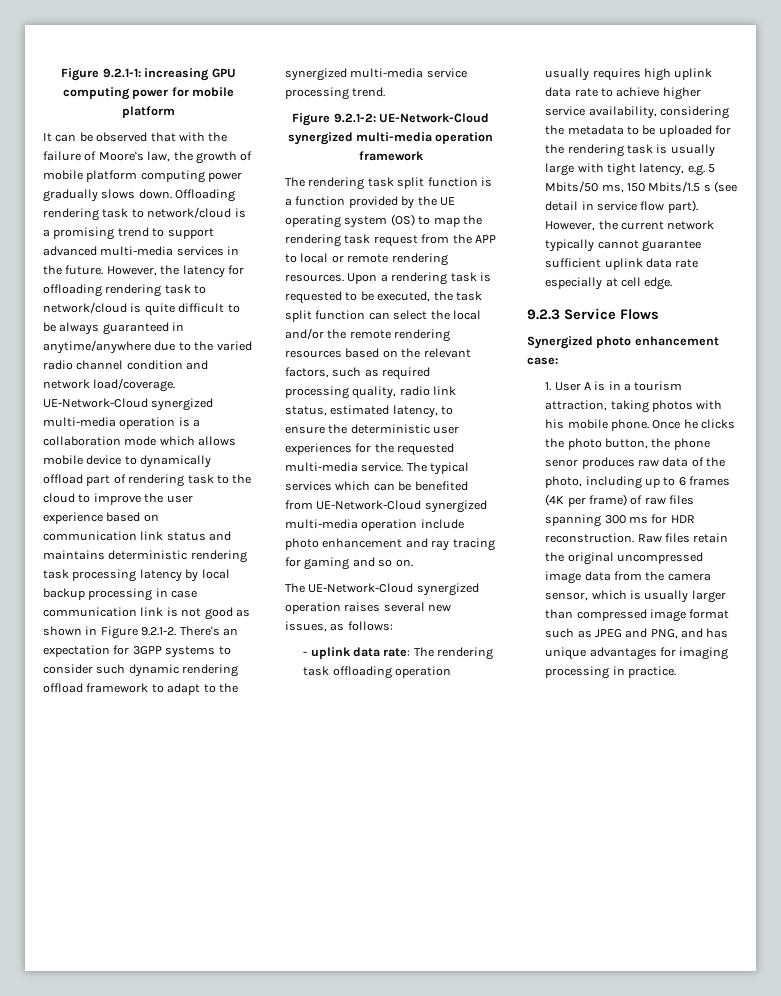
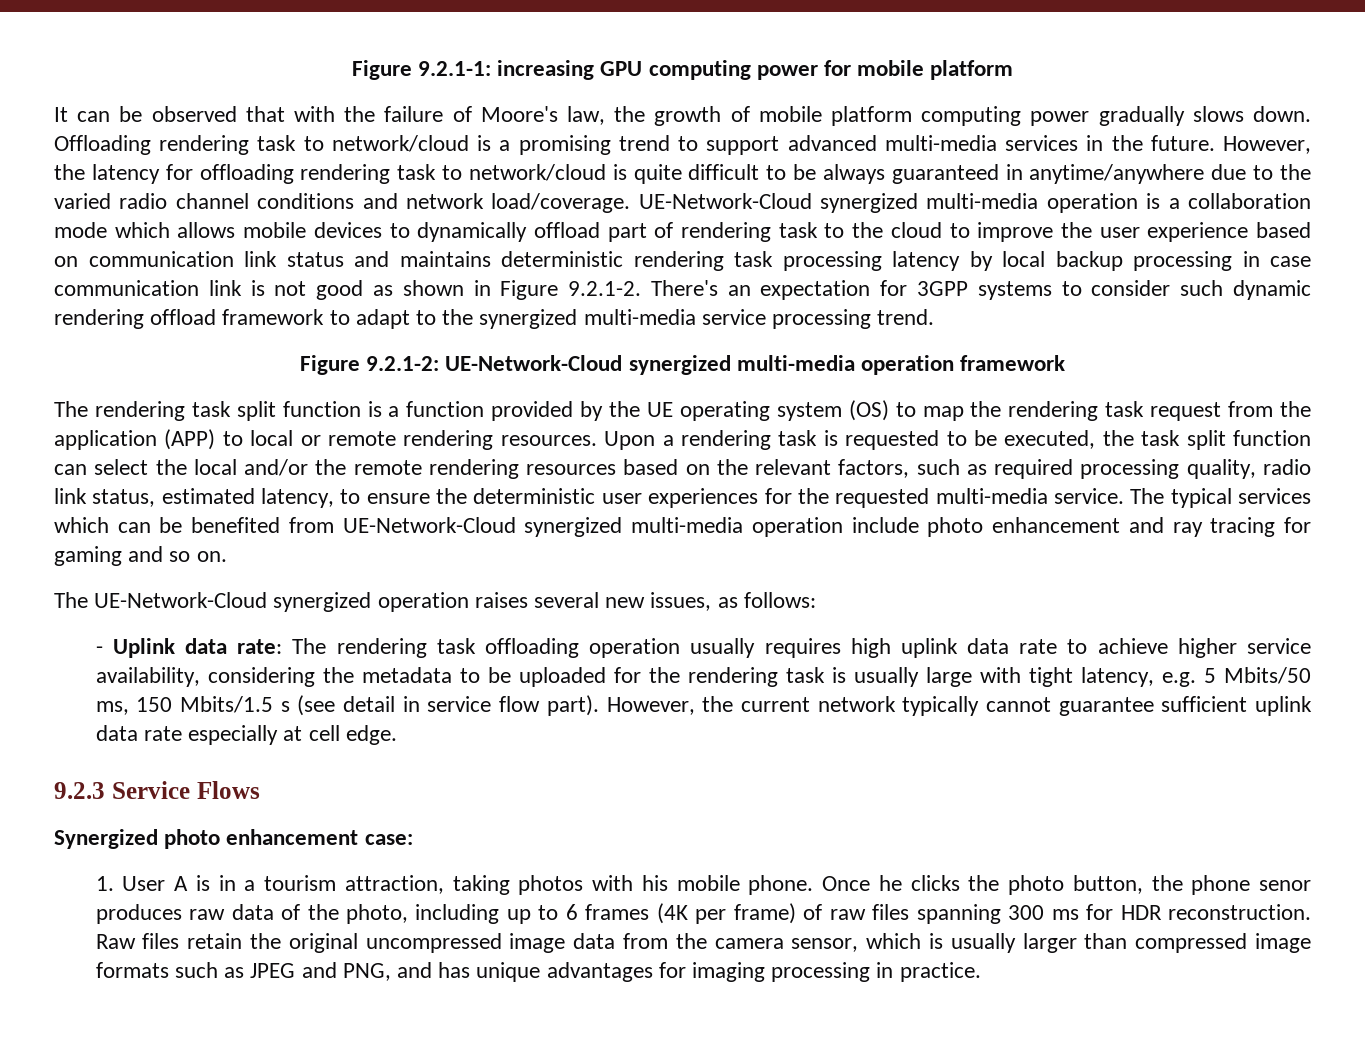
- However, the latency for offloading rendering task to network/cloud is quite difficult to be always guaranteed in anytime/anywhere due to the varied radio channel condition and network load/coverage.
+ However, the latency for offloading rendering task to network/cloud is quite difficult to be always guaranteed in anytime/anywhere due to the varied radio channel conditions and network load/coverage.
- UE-Network-Cloud synergized multi-media operation is a collaboration mode which allows mobile device to dynamically offload part of rendering task to the cloud to improve the user experience based on communication link status and maintains deterministic rendering task processing latency by local backup processing in case communication link is not good as shown in Figure 9.2.1-2. There's an expectation for 3GPP systems to consider such dynamic rendering offload framework to adapt to the synergized multi-media service processing trend.
+ UE-Network-Cloud synergized multi-media operation is a collaboration mode which allows mobile devices to dynamically offload part of rendering task to the cloud to improve the user experience based on communication link status and maintains deterministic rendering task processing latency by local backup processing in case communication link is not good as shown in Figure 9.2.1-2. There's an expectation for 3GPP systems to consider such dynamic rendering offload framework to adapt to the synergized multi-media service processing trend.
- The rendering task split function is a function provided by the UE operating system (OS) to map the rendering task request from the APP to local or remote rendering resources.
+ The rendering task split function is a function provided by the UE operating system (OS) to map the rendering task request from the application (APP) to local or remote rendering resources.
- - uplink data rate: The rendering task offloading operation usually requires high uplink data rate to achieve higher service availability, considering the metadata to be uploaded for the rendering task is usually large with tight latency, e.g. 5 Mbits/50 ms, 150 Mbits/1.5 s (see detail in service flow part).
+ - Uplink data rate: The rendering task offloading operation usually requires high uplink data rate to achieve higher service availability, considering the metadata to be uploaded for the rendering task is usually large with tight latency, e.g. 5 Mbits/50 ms, 150 Mbits/1.5 s (see detail in service flow part).
- Raw files retain the original uncompressed image data from the camera sensor, which is usually larger than compressed image format such as JPEG and PNG, and has unique advantages for imaging processing in practice.
+ Raw files retain the original uncompressed image data from the camera sensor, which is usually larger than compressed image formats such as JPEG and PNG, and has unique advantages for imaging processing in practice.

